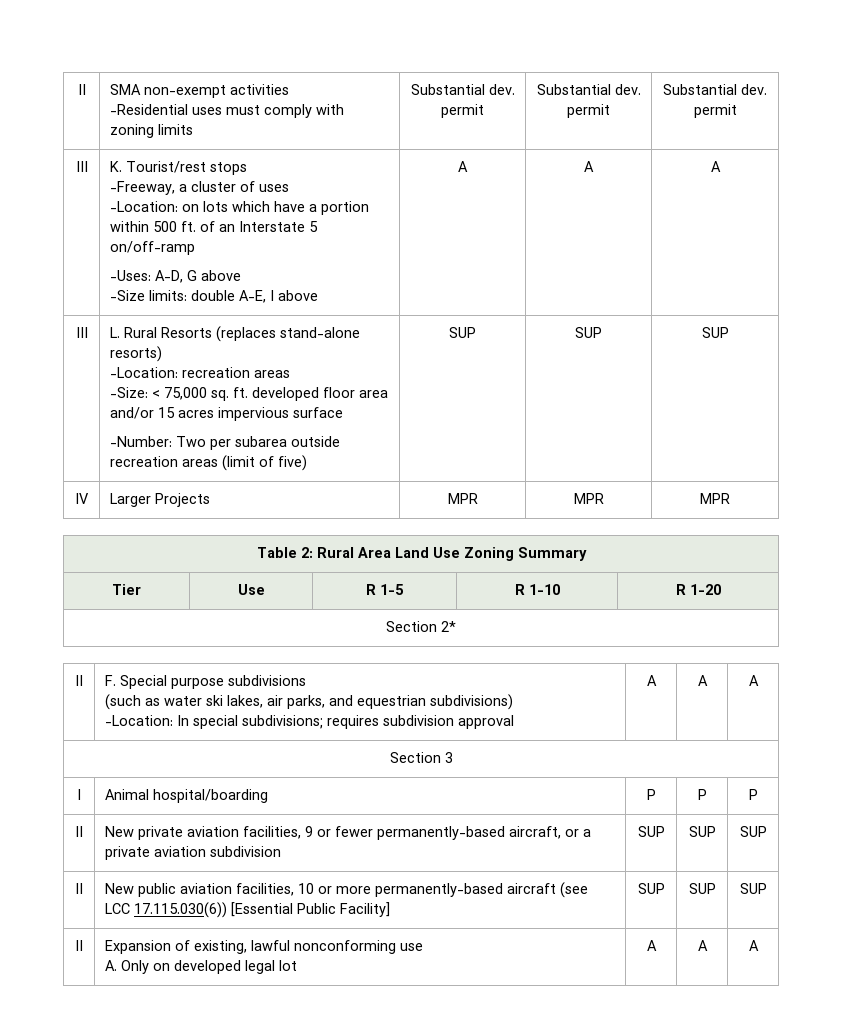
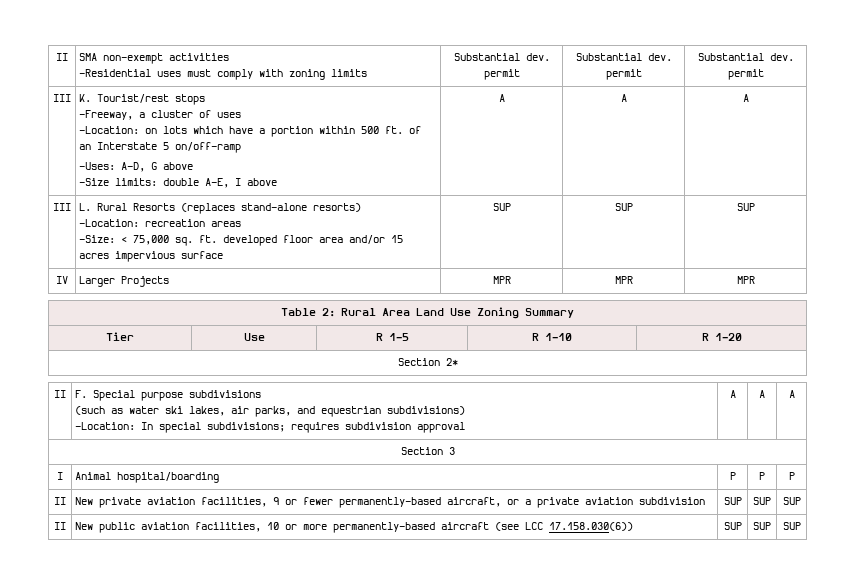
  III | L. Rural Resorts (replaces stand-alone resorts)
  -Location: recreation areas
- -Size: < 75,000 sq. ft. developed floor area and/or 15 acres impervious surface
- -Number: Two per subarea outside recreation areas (limit of five) | SUP | SUP | SUP
+ -Size: < 75,000 sq. ft. developed floor area and/or 15 acres impervious surface | SUP | SUP | SUP
- II | New public aviation facilities, 10 or more permanently-based aircraft (see LCC 17.115.030(6)) [Essential Public Facility] | SUP | SUP | SUP
- II | Expansion of existing, lawful nonconforming use
- A. Only on developed legal lot | A | A | A
+ II | New public aviation facilities, 10 or more permanently-based aircraft (see LCC 17.158.030(6)) | SUP | SUP | SUP

